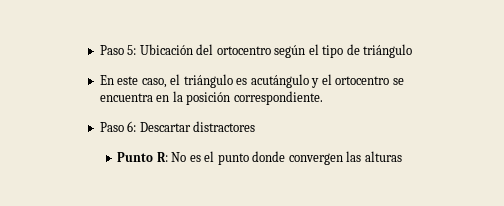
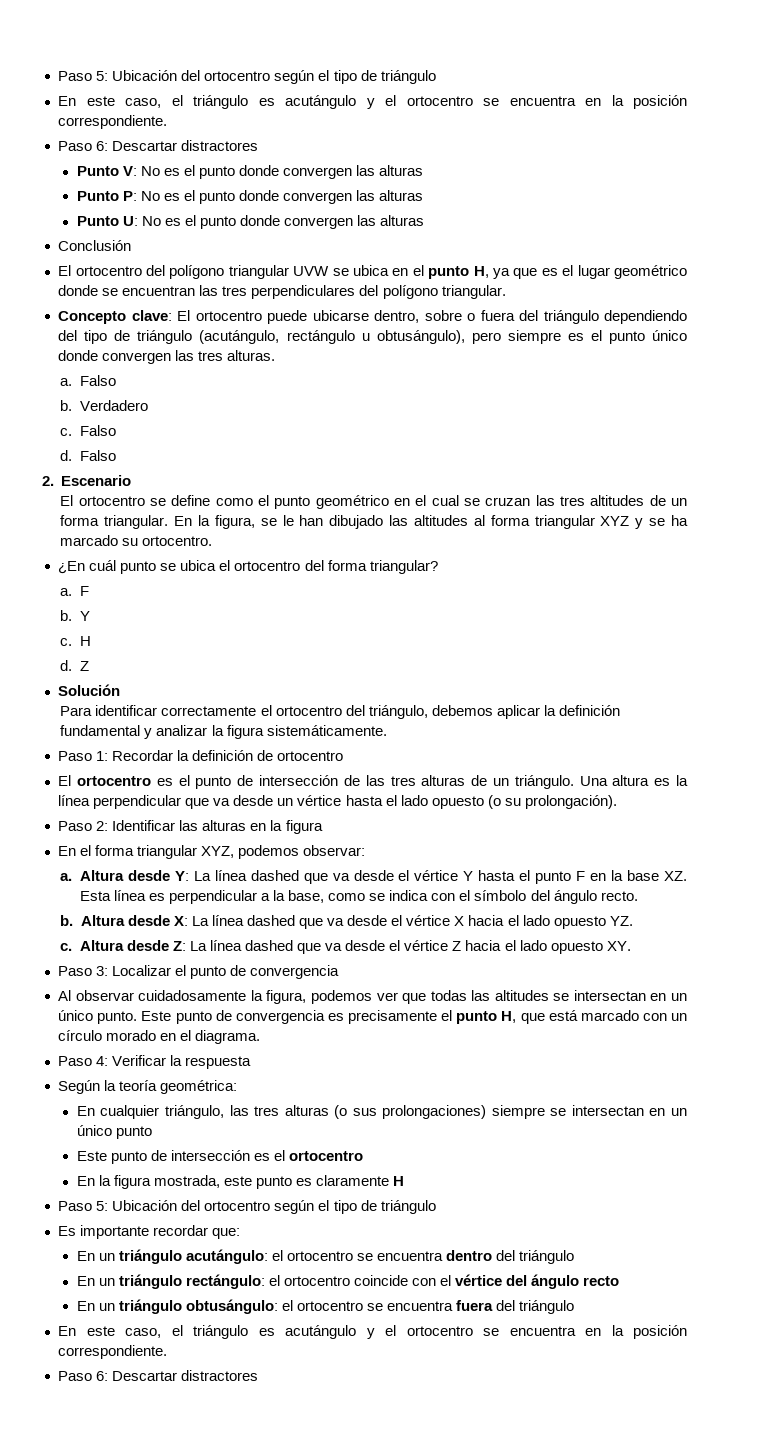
- Punto R: No es el punto donde convergen las alturas
+ Punto V: No es el punto donde convergen las alturas
+ Punto P: No es el punto donde convergen las alturas
+ Punto U: No es el punto donde convergen las alturas
+ Conclusión
+ El ortocentro del polígono triangular UVW se ubica en el punto H, ya que es el lugar geométrico donde se encuentran las tres perpendiculares del polígono triangular.
+ Concepto clave: El ortocentro puede ubicarse dentro, sobre o fuera del triángulo dependiendo del tipo de triángulo (acutángulo, rectángulo u obtusángulo), pero siempre es el punto único donde convergen las tres alturas.
+ a. Falso
+ b. Verdadero
+ c. Falso
+ d. Falso
+ 2. Escenario
+ El ortocentro se define como el punto geométrico en el cual se cruzan las tres altitudes de un forma triangular. En la figura, se le han dibujado las altitudes al forma triangular XYZ y se ha marcado su ortocentro.
+ ¿En cuál punto se ubica el ortocentro del forma triangular?
+ a. F
+ b. Y
+ c. H
+ d. Z
+ Solución
+ Para identificar correctamente el ortocentro del triángulo, debemos aplicar la definición fundamental y analizar la figura sistemáticamente.
+ Paso 1: Recordar la definición de ortocentro
+ El ortocentro es el punto de intersección de las tres alturas de un triángulo. Una altura es la línea perpendicular que va desde un vértice hasta el lado opuesto (o su prolongación).
+ Paso 2: Identificar las alturas en la figura
+ En el forma triangular XYZ, podemos observar:
+ a. Altura desde Y: La línea dashed que va desde el vértice Y hasta el punto F en la base XZ. Esta línea es perpendicular a la base, como se indica con el símbolo del ángulo recto.
+ b. Altura desde X: La línea dashed que va desde el vértice X hacia el lado opuesto YZ.
+ c. Altura desde Z: La línea dashed que va desde el vértice Z hacia el lado opuesto XY.
+ Paso 3: Localizar el punto de convergencia
+ Al observar cuidadosamente la figura, podemos ver que todas las altitudes se intersectan en un único punto. Este punto de convergencia es precisamente el punto H, que está marcado con un círculo morado en el diagrama.
+ Paso 4: Verificar la respuesta
+ Según la teoría geométrica:
+ En cualquier triángulo, las tres alturas (o sus prolongaciones) siempre se intersectan en un único punto
+ Este punto de intersección es el ortocentro
+ En la figura mostrada, este punto es claramente H
+ Paso 5: Ubicación del ortocentro según el tipo de triángulo
+ Es importante recordar que:
+ En un triángulo acutángulo: el ortocentro se encuentra dentro del triángulo
+ En un triángulo rectángulo: el ortocentro coincide con el vértice del ángulo recto
+ En un triángulo obtusángulo: el ortocentro se encuentra fuera del triángulo
+ En este caso, el triángulo es acutángulo y el ortocentro se encuentra en la posición correspondiente.
+ Paso 6: Descartar distractores

